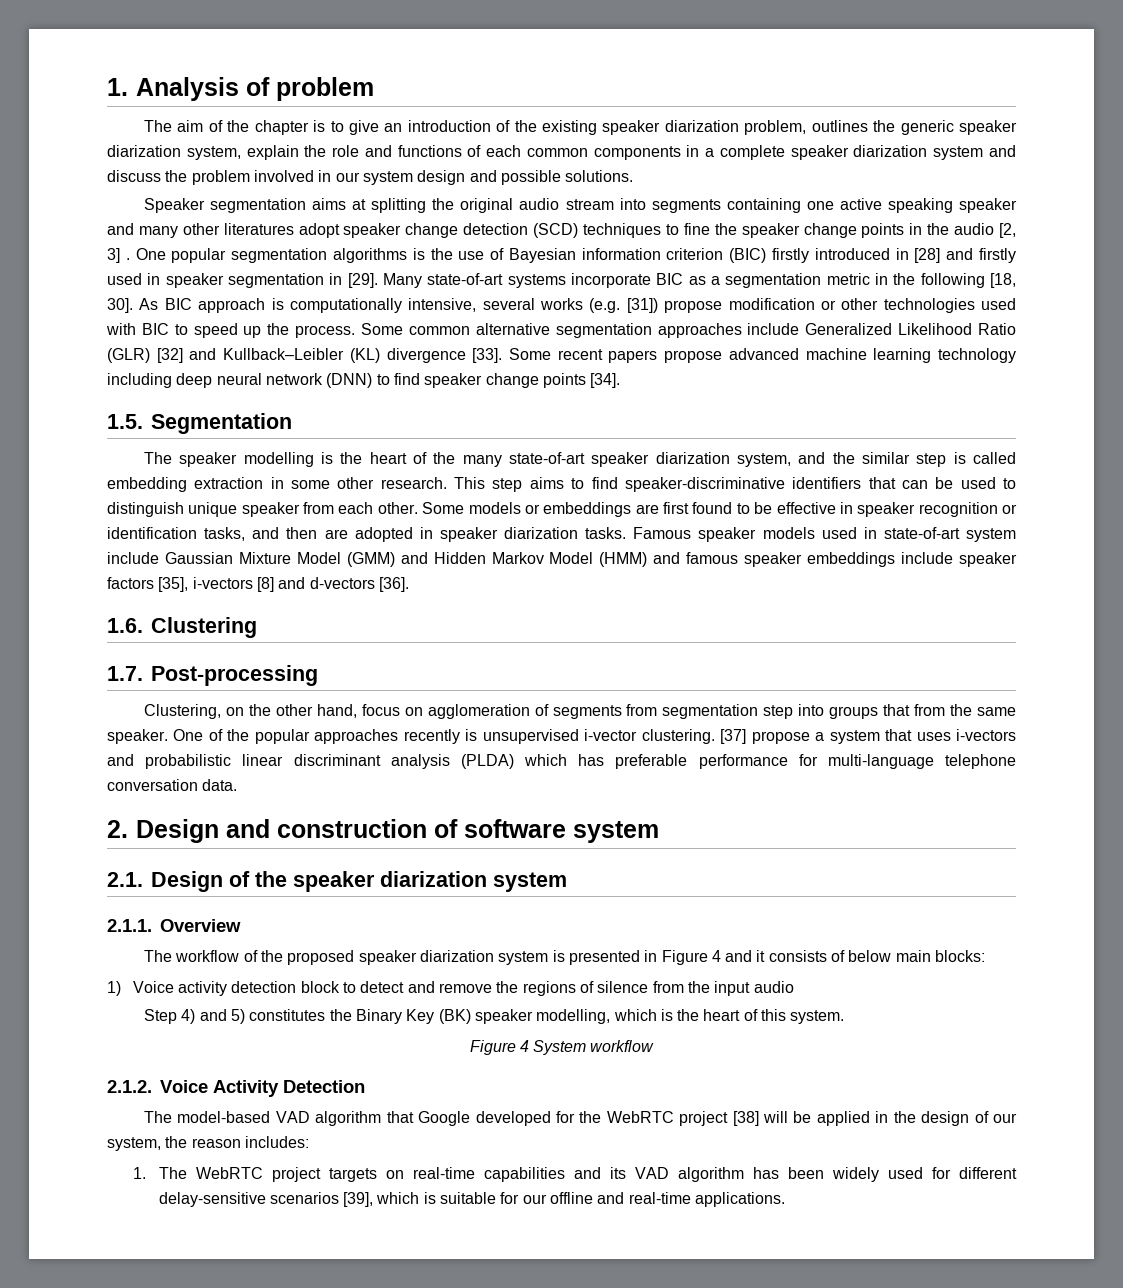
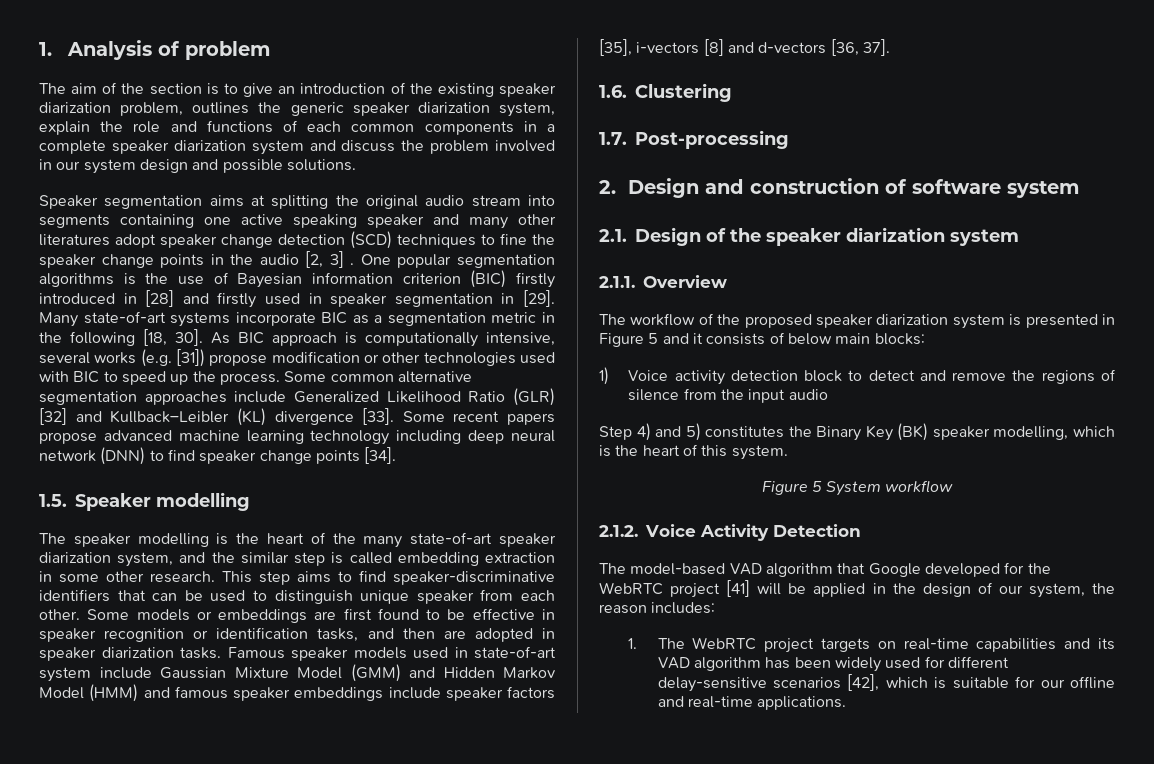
- The aim of the chapter is to give an introduction of the existing speaker diarization problem, outlines the generic speaker diarization system, explain the role and functions of each common components in a complete speaker diarization system and discuss the problem involved in our system design and possible solutions.
+ The aim of the section is to give an introduction of the existing speaker diarization problem, outlines the generic speaker diarization system, explain the role and functions of each common components in a complete speaker diarization system and discuss the problem involved in our system design and possible solutions.
- 1.5. Segmentation
+ 1.5. Speaker modelling
- Famous speaker models used in state-of-art system include Gaussian Mixture Model (GMM) and Hidden Markov Model (HMM) and famous speaker embeddings include speaker factors [35], i-vectors [8] and d-vectors [36].
+ Famous speaker models used in state-of-art system include Gaussian Mixture Model (GMM) and Hidden Markov Model (HMM) and famous speaker embeddings include speaker factors [35], i-vectors [8] and d-vectors [36, 37].
- Clustering, on the other hand, focus on agglomeration of segments from segmentation step into groups that from the same speaker. One of the popular approaches recently is unsupervised i-vector clustering. [37] propose a system that uses i-vectors and probabilistic linear discriminant analysis (PLDA) which has preferable performance for multi-language telephone conversation data.
- The workflow of the proposed speaker diarization system is presented in Figure 4 and it consists of below main blocks:
+ The workflow of the proposed speaker diarization system is presented in Figure 5 and it consists of below main blocks:
- Figure 4 System workflow
+ Figure 5 System workflow
- The model-based VAD algorithm that Google developed for the WebRTC project [38] will be applied in the design of our system, the reason includes:
+ The model-based VAD algorithm that Google developed for the WebRTC project [41] will be applied in the design of our system, the reason includes:
- 1. The WebRTC project targets on real-time capabilities and its VAD algorithm has been widely used for different delay-sensitive scenarios [39], which is suitable for our offline and real-time applications.
+ 1. The WebRTC project targets on real-time capabilities and its VAD algorithm has been widely used for different delay-sensitive scenarios [42], which is suitable for our offline and real-time applications.

